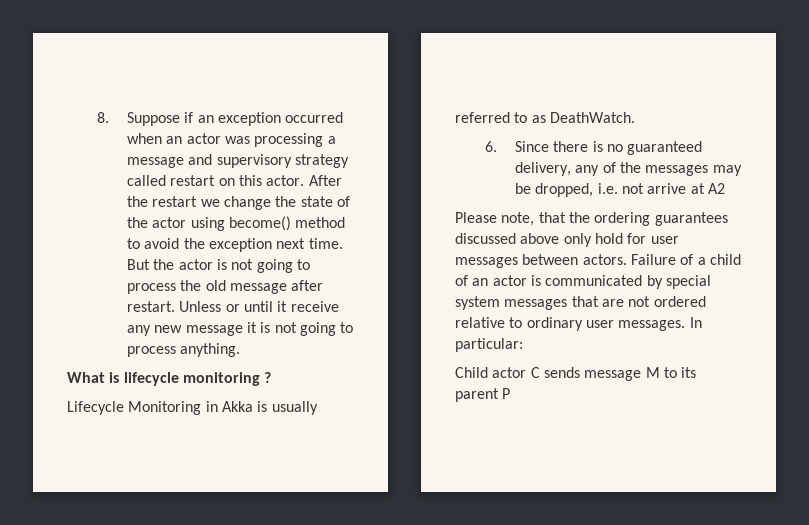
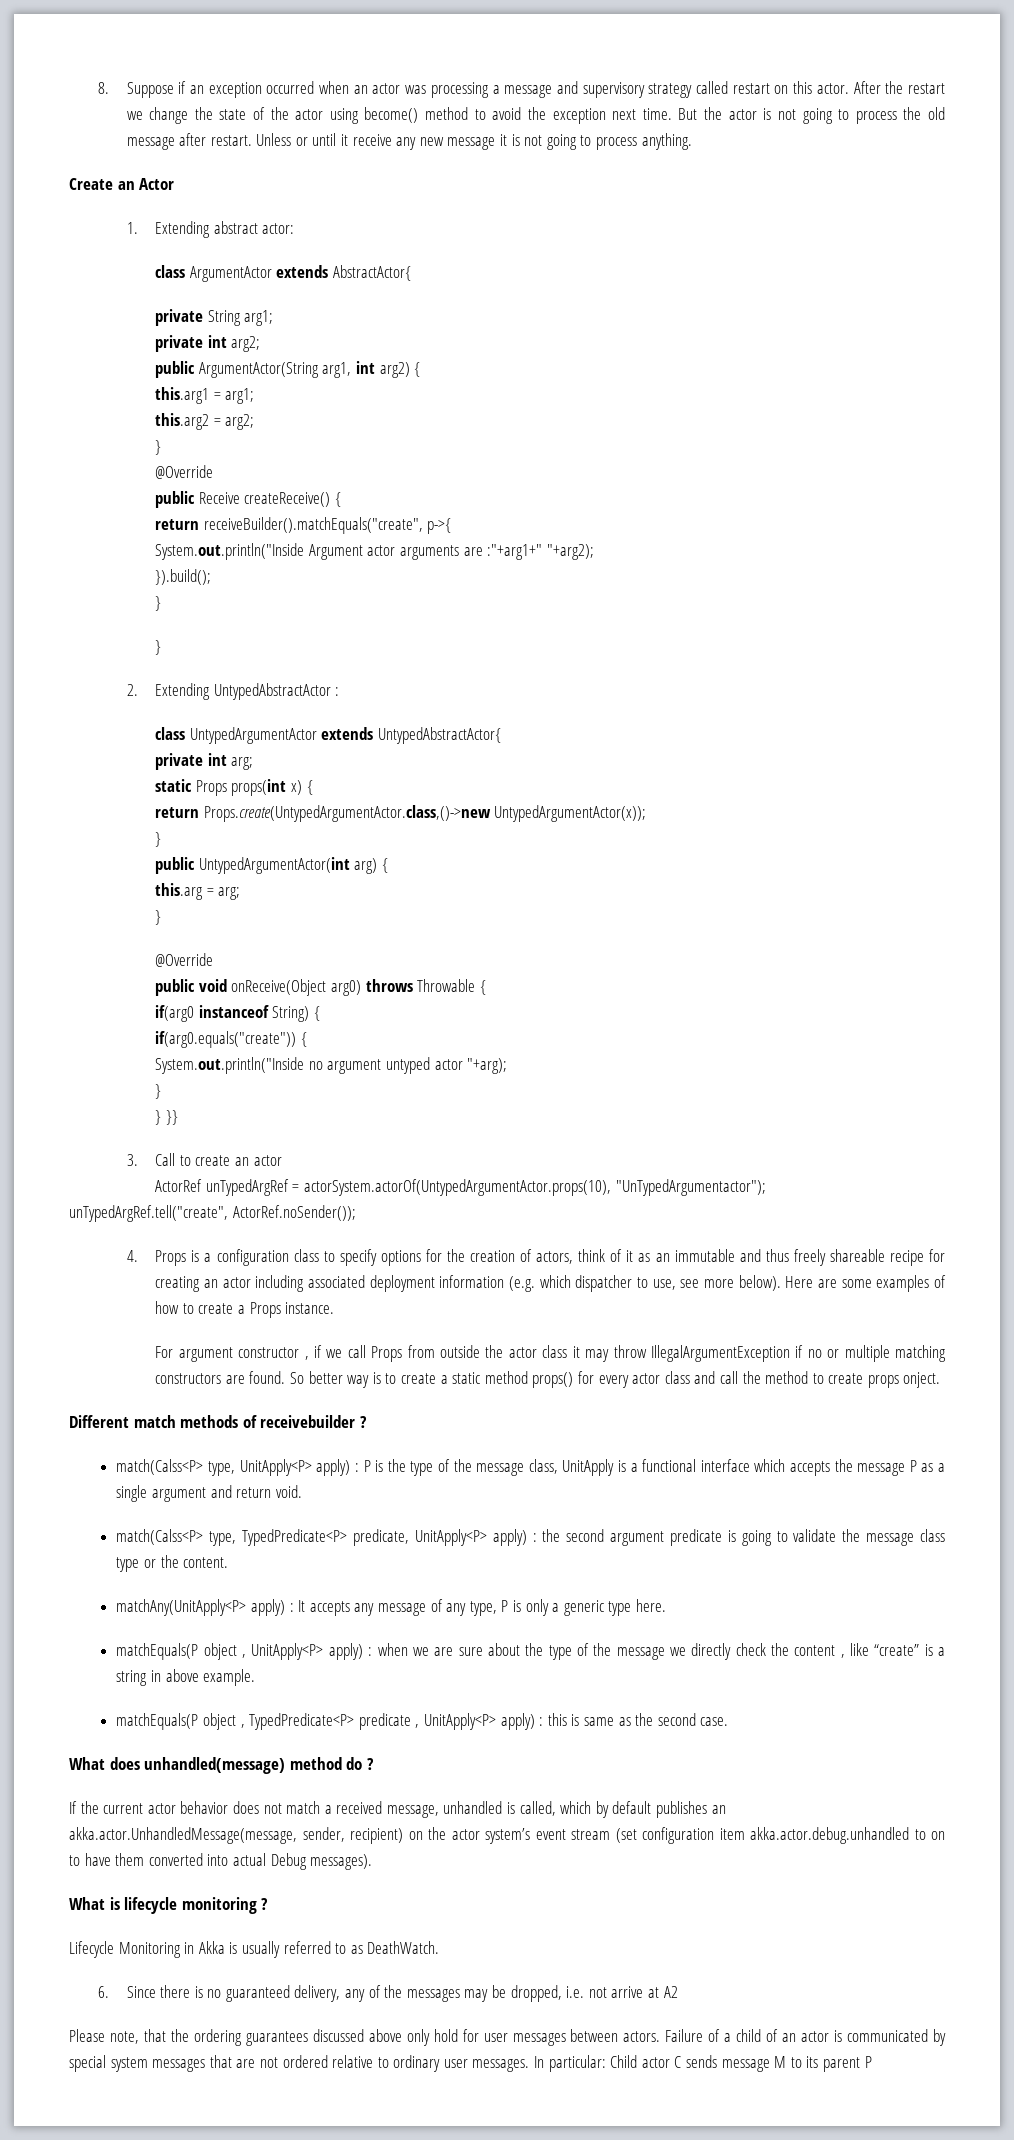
+ Create an Actor
+ 1. Extending abstract actor:
+ class ArgumentActor extends AbstractActor{
+ private String arg1;
+ private int arg2;
+ public ArgumentActor(String arg1, int arg2) {
+ this.arg1 = arg1;
+ this.arg2 = arg2;
+ }
+ @Override
+ public Receive createReceive() {
+ return receiveBuilder().matchEquals("create", p->{
+ System.out.println("Inside Argument actor arguments are :"+arg1+" "+arg2);
+ }).build();
+ }
+ }
+ 2. Extending UntypedAbstractActor :
+ class UntypedArgumentActor extends UntypedAbstractActor{
+ private int arg;
+ static Props props(int x) {
+ return Props.create(UntypedArgumentActor.class,()->new UntypedArgumentActor(x));
+ }
+ public UntypedArgumentActor(int arg) {
+ this.arg = arg;
+ }
+ @Override
+ public void onReceive(Object arg0) throws Throwable {
+ if(arg0 instanceof String) {
+ if(arg0.equals("create")) {
+ System.out.println("Inside no argument untyped actor "+arg);
+ }
+ } }}
+ 3. Call to create an actor
+ ActorRef unTypedArgRef = actorSystem.actorOf(UntypedArgumentActor.props(10), "UnTypedArgumentactor");
+ unTypedArgRef.tell("create", ActorRef.noSender());
+ 4. Props is a configuration class to specify options for the creation of actors, think of it as an immutable and thus freely shareable recipe for creating an actor including associated deployment information (e.g. which dispatcher to use, see more below). Here are some examples of how to create a Props instance.
+ For argument constructor , if we call Props from outside the actor class it may throw IllegalArgumentException if no or multiple matching constructors are found. So better way is to create a static method props() for every actor class and call the method to create props onject.
+ Different match methods of receivebuilder ?
+ match(Calss<P> type, UnitApply<P> apply) : P is the type of the message class, UnitApply is a functional interface which accepts the message P as a single argument and return void.
+ match(Calss<P> type, TypedPredicate<P> predicate, UnitApply<P> apply) : the second argument predicate is going to validate the message class type or the content.
+ matchAny(UnitApply<P> apply) : It accepts any message of any type, P is only a generic type here.
+ matchEquals(P object , UnitApply<P> apply) : when we are sure about the type of the message we directly check the content , like “create” is a string in above example.
+ matchEquals(P object , TypedPredicate<P> predicate , UnitApply<P> apply) : this is same as the second case.
+ What does unhandled(message) method do ?
+ If the current actor behavior does not match a received message, unhandled is called, which by default publishes an akka.actor.UnhandledMessage(message, sender, recipient) on the actor system’s event stream (set configuration item akka.actor.debug.unhandled to on to have them converted into actual Debug messages).
- In particular:
- Child actor C sends message M to its parent P
+ In particular: Child actor C sends message M to its parent P

